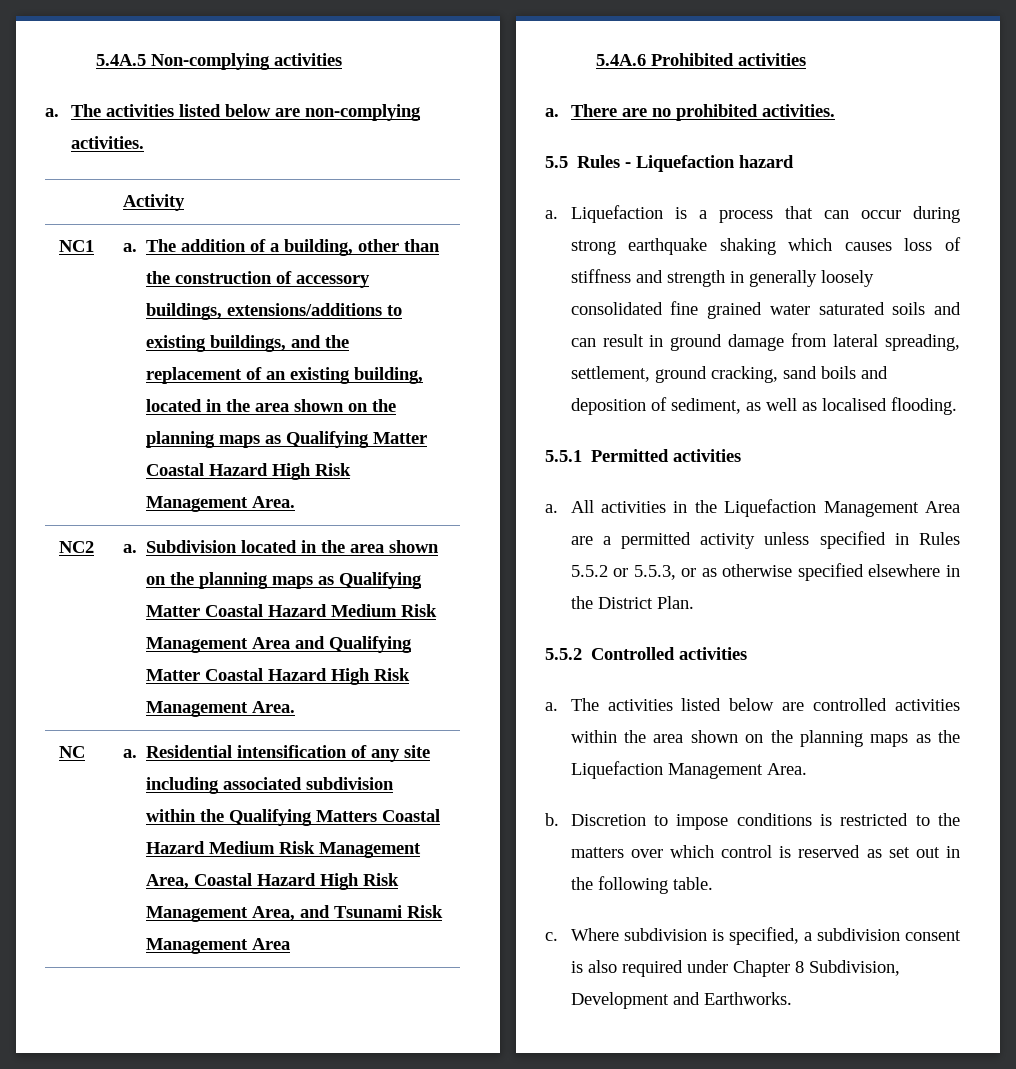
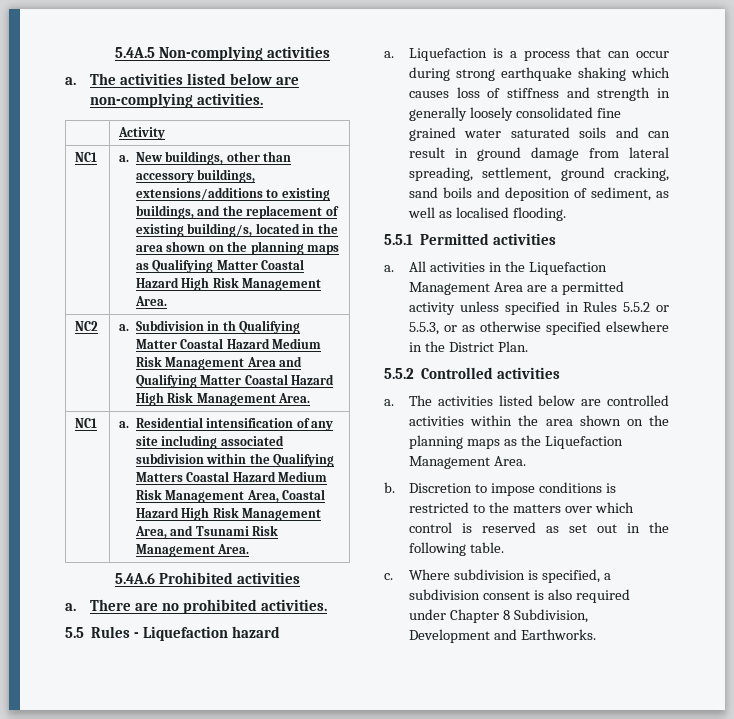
- The addition of a building, other than the construction of accessory buildings, extensions/additions to existing buildings, and the replacement of an existing building, located in the area shown on the planning maps as Qualifying Matter Coastal Hazard High Risk Management Area.
+ New buildings, other than accessory buildings, extensions/additions to existing buildings, and the replacement of existing building/s, located in the area shown on the planning maps as Qualifying Matter Coastal Hazard High Risk Management Area.
- NC2 | a. Subdivision located in the area shown on the planning maps as Qualifying Matter Coastal Hazard Medium Risk Management Area and Qualifying Matter Coastal Hazard High Risk Management Area.
+ NC2 | a. Subdivision in th Qualifying Matter Coastal Hazard Medium Risk Management Area and Qualifying Matter Coastal Hazard High Risk Management Area.
- NC | a. Residential intensification of any site including associated subdivision within the Qualifying Matters Coastal Hazard Medium Risk Management Area, Coastal Hazard High Risk Management Area, and Tsunami Risk Management Area
+ NC1 | a. Residential intensification of any site including associated subdivision within the Qualifying Matters Coastal Hazard Medium Risk Management Area, Coastal Hazard High Risk Management Area, and Tsunami Risk Management Area.

